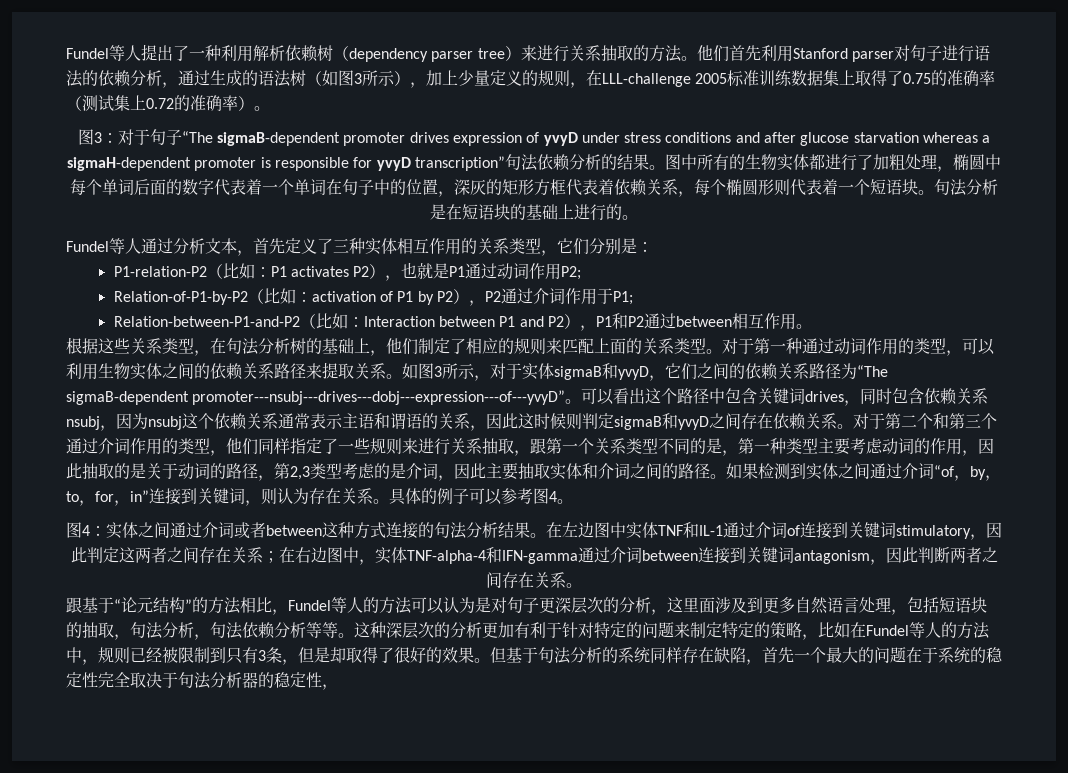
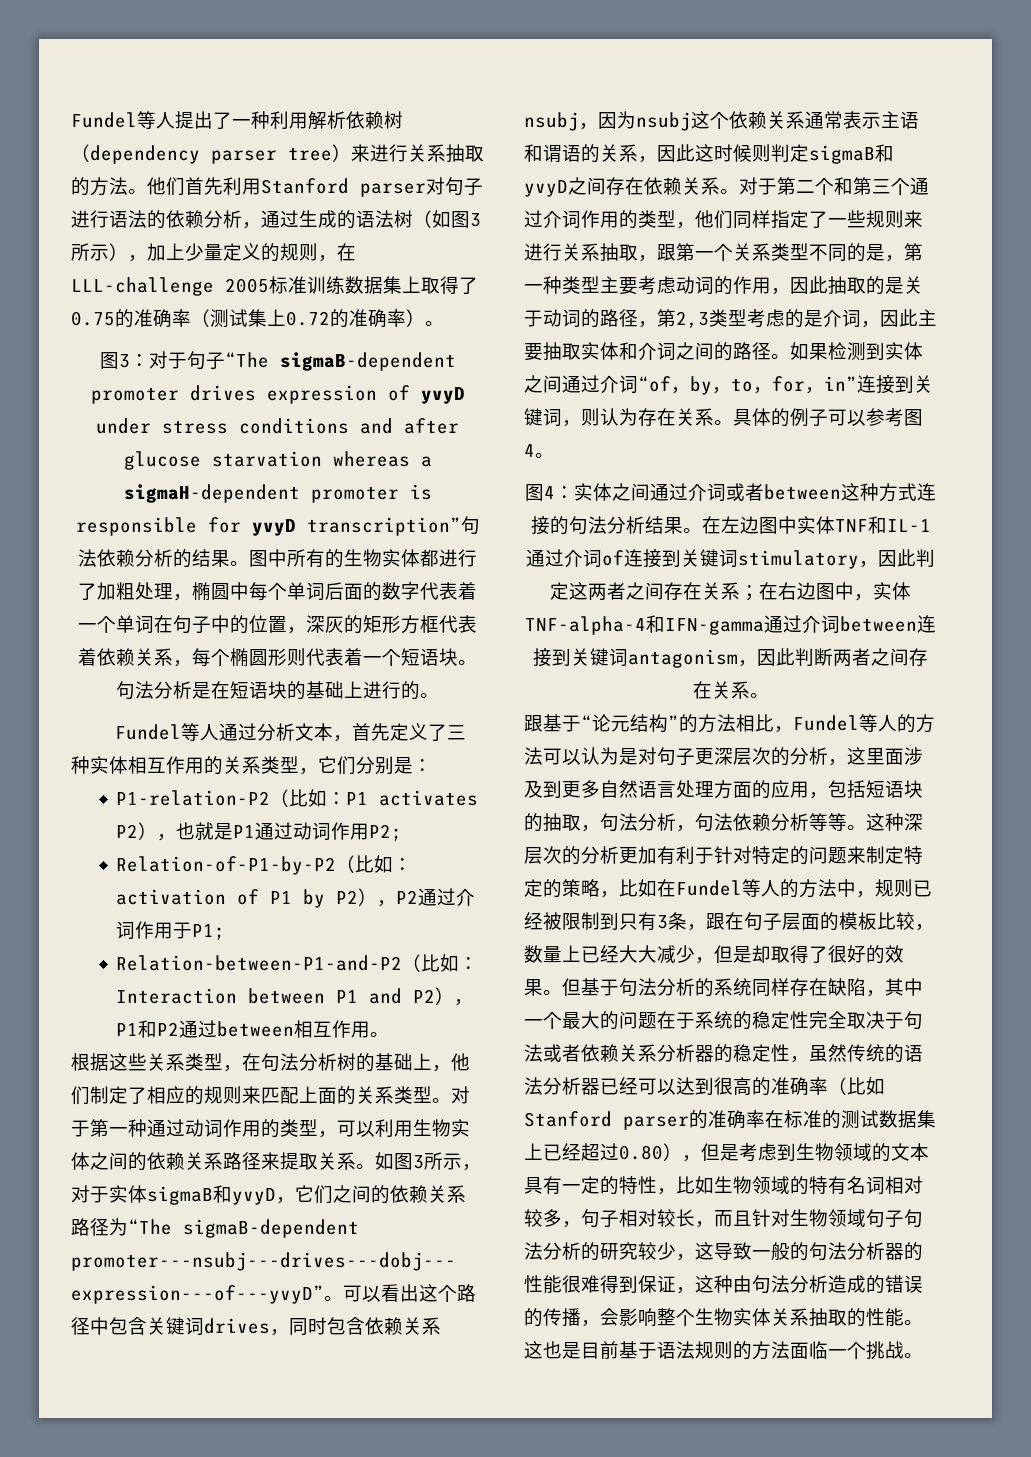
- 跟基于“论元结构”的方法相比，Fundel等人的方法可以认为是对句子更深层次的分析，这里面涉及到更多自然语言处理，包括短语块的抽取，句法分析，句法依赖分析等等。
+ 跟基于“论元结构”的方法相比，Fundel等人的方法可以认为是对句子更深层次的分析，这里面涉及到更多自然语言处理方面的应用，包括短语块的抽取，句法分析，句法依赖分析等等。
- 这种深层次的分析更加有利于针对特定的问题来制定特定的策略，比如在Fundel等人的方法中，规则已经被限制到只有3条，但是却取得了很好的效果。
+ 这种深层次的分析更加有利于针对特定的问题来制定特定的策略，比如在Fundel等人的方法中，规则已经被限制到只有3条，跟在句子层面的模板比较，数量上已经大大减少，但是却取得了很好的效果。
- 但基于句法分析的系统同样存在缺陷，首先一个最大的问题在于系统的稳定性完全取决于句法分析器的稳定性，
+ 但基于句法分析的系统同样存在缺陷，其中一个最大的问题在于系统的稳定性完全取决于句法或者依赖关系分析器的稳定性，虽然传统的语法分析器已经可以达到很高的准确率（比如Stanford parser的准确率在标准的测试数据集上已经超过0.80），但是考虑到生物领域的文本具有一定的特性，比如生物领域的特有名词相对较多，句子相对较长，而且针对生物领域句子句法分析的研究较少，这导致一般的句法分析器的性能很难得到保证，这种由句法分析造成的错误的传播，会影响整个生物实体关系抽取的性能。这也是目前基于语法规则的方法面临一个挑战。

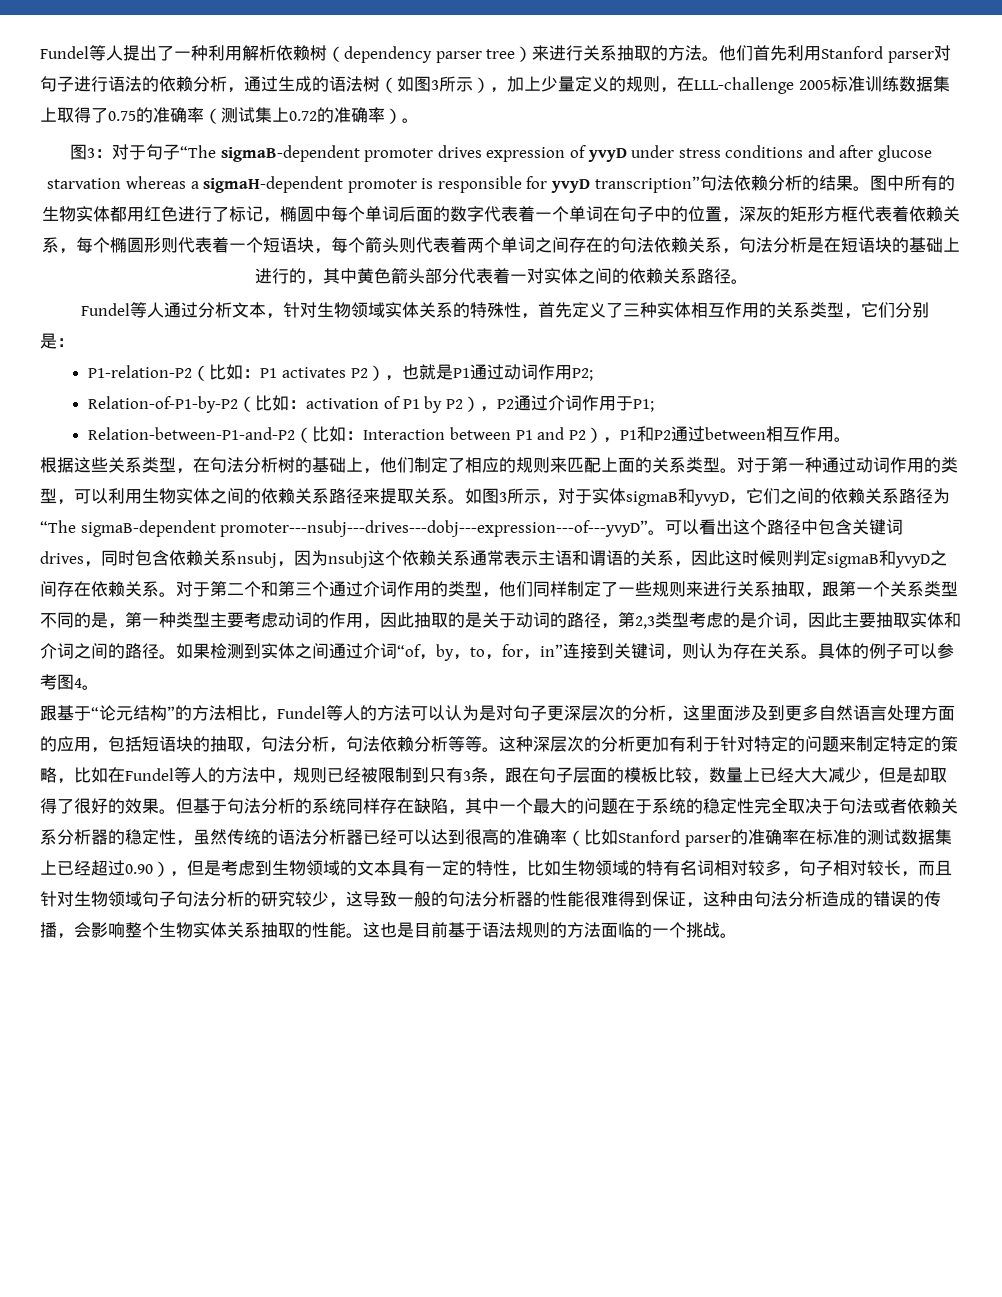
- 图中所有的生物实体都进行了加粗处理，椭圆中每个单词后面的数字代表着一个单词在句子中的位置，深灰的矩形方框代表着依赖关系，每个椭圆形则代表着一个短语块。句法分析是在短语块的基础上进行的。
+ 图中所有的生物实体都用红色进行了标记，椭圆中每个单词后面的数字代表着一个单词在句子中的位置，深灰的矩形方框代表着依赖关系，每个椭圆形则代表着一个短语块，每个箭头则代表着两个单词之间存在的句法依赖关系，句法分析是在短语块的基础上进行的，其中黄色箭头部分代表着一对实体之间的依赖关系路径。
- Fundel等人通过分析文本，首先定义了三种实体相互作用的关系类型，它们分别是：
+ Fundel等人通过分析文本，针对生物领域实体关系的特殊性，首先定义了三种实体相互作用的关系类型，它们分别是：
- 对于第二个和第三个通过介词作用的类型，他们同样指定了一些规则来进行关系抽取，跟第一个关系类型不同的是，第一种类型主要考虑动词的作用，因此抽取的是关于动词的路径，第2,3类型考虑的是介词，因此主要抽取实体和介词之间的路径。
+ 对于第二个和第三个通过介词作用的类型，他们同样制定了一些规则来进行关系抽取，跟第一个关系类型不同的是，第一种类型主要考虑动词的作用，因此抽取的是关于动词的路径，第2,3类型考虑的是介词，因此主要抽取实体和介词之间的路径。
- 图4：实体之间通过介词或者between这种方式连接的句法分析结果。在左边图中实体TNF和IL-1通过介词of连接到关键词stimulatory，因此判定这两者之间存在关系；在右边图中，实体TNF-alpha-4和IFN-gamma通过介词between连接到关键词antagonism，因此判断两者之间存在关系。
- 但基于句法分析的系统同样存在缺陷，其中一个最大的问题在于系统的稳定性完全取决于句法或者依赖关系分析器的稳定性，虽然传统的语法分析器已经可以达到很高的准确率（比如Stanford parser的准确率在标准的测试数据集上已经超过0.80），但是考虑到生物领域的文本具有一定的特性，比如生物领域的特有名词相对较多，句子相对较长，而且针对生物领域句子句法分析的研究较少，这导致一般的句法分析器的性能很难得到保证，这种由句法分析造成的错误的传播，会影响整个生物实体关系抽取的性能。
+ 但基于句法分析的系统同样存在缺陷，其中一个最大的问题在于系统的稳定性完全取决于句法或者依赖关系分析器的稳定性，虽然传统的语法分析器已经可以达到很高的准确率（比如Stanford parser的准确率在标准的测试数据集上已经超过0.90），但是考虑到生物领域的文本具有一定的特性，比如生物领域的特有名词相对较多，句子相对较长，而且针对生物领域句子句法分析的研究较少，这导致一般的句法分析器的性能很难得到保证，这种由句法分析造成的错误的传播，会影响整个生物实体关系抽取的性能。
- 这也是目前基于语法规则的方法面临一个挑战。
+ 这也是目前基于语法规则的方法面临的一个挑战。

